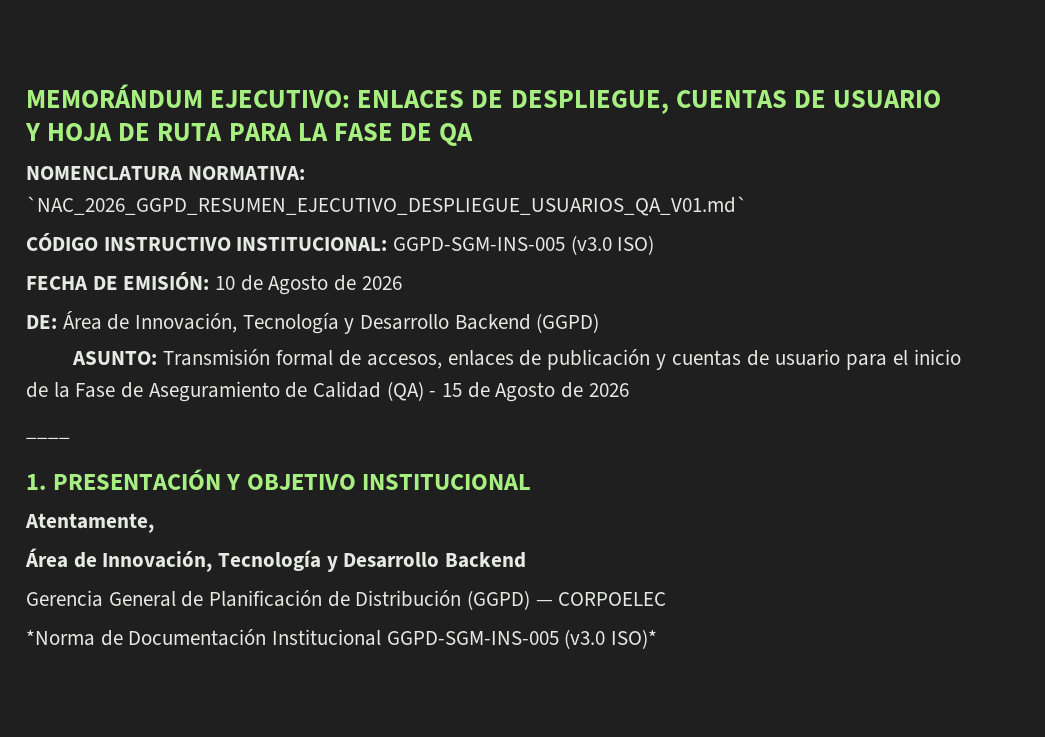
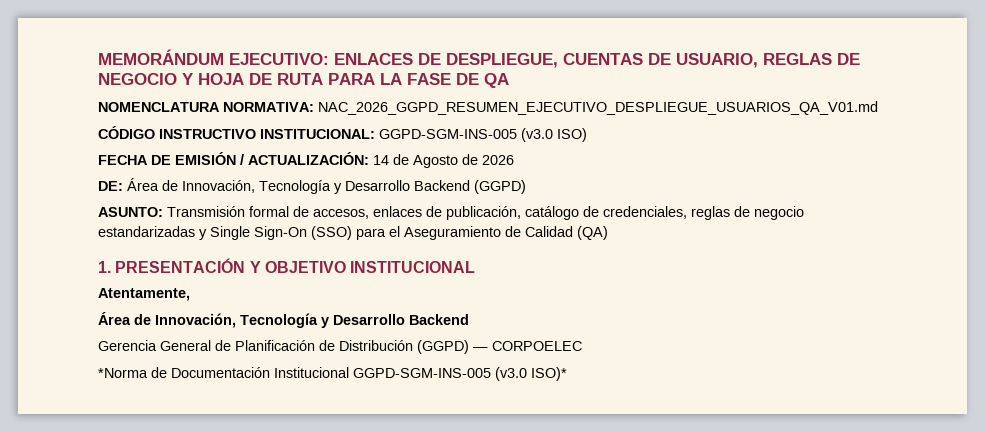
- MEMORÁNDUM EJECUTIVO: ENLACES DE DESPLIEGUE, CUENTAS DE USUARIO Y HOJA DE RUTA PARA LA FASE DE QA
+ MEMORÁNDUM EJECUTIVO: ENLACES DE DESPLIEGUE, CUENTAS DE USUARIO, REGLAS DE NEGOCIO Y HOJA DE RUTA PARA LA FASE DE QA
- NOMENCLATURA NORMATIVA: `NAC_2026_GGPD_RESUMEN_EJECUTIVO_DESPLIEGUE_USUARIOS_QA_V01.md`
+ NOMENCLATURA NORMATIVA: NAC_2026_GGPD_RESUMEN_EJECUTIVO_DESPLIEGUE_USUARIOS_QA_V01.md
- FECHA DE EMISIÓN: 10 de Agosto de 2026
+ FECHA DE EMISIÓN / ACTUALIZACIÓN: 14 de Agosto de 2026
- ASUNTO: Transmisión formal de accesos, enlaces de publicación y cuentas de usuario para el inicio de la Fase de Aseguramiento de Calidad (QA) - 15 de Agosto de 2026
- ____
+ ASUNTO: Transmisión formal de accesos, enlaces de publicación, catálogo de credenciales, reglas de negocio estandarizadas y Single Sign-On (SSO) para el Aseguramiento de Calidad (QA)

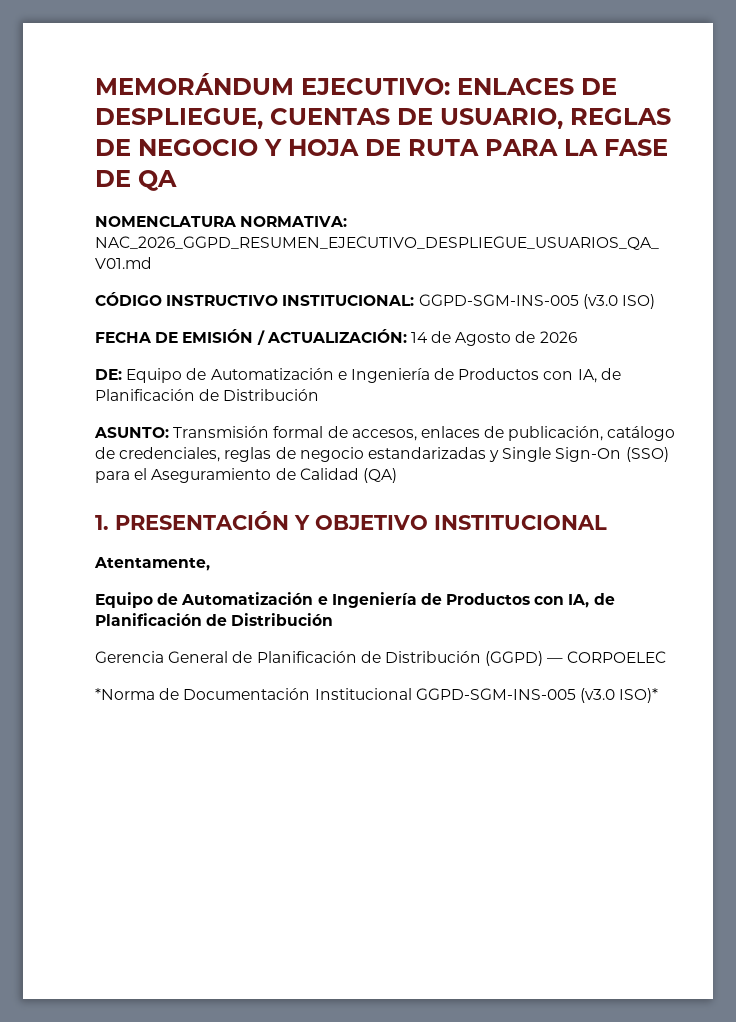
- DE: Área de Innovación, Tecnología y Desarrollo Backend (GGPD)
+ DE: Equipo de Automatización e Ingeniería de Productos con IA, de Planificación de Distribución
  Atentamente,
- Área de Innovación, Tecnología y Desarrollo Backend
+ Equipo de Automatización e Ingeniería de Productos con IA, de Planificación de Distribución

